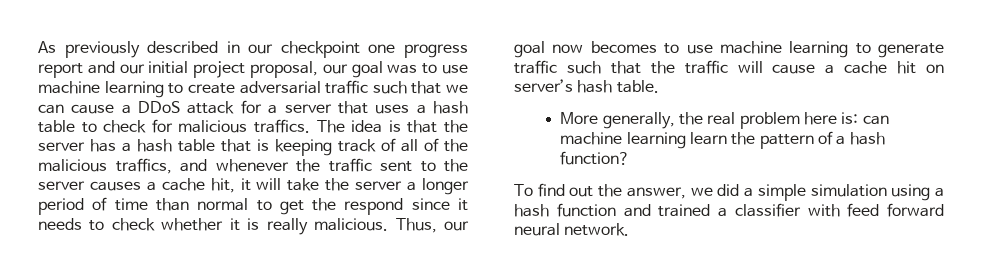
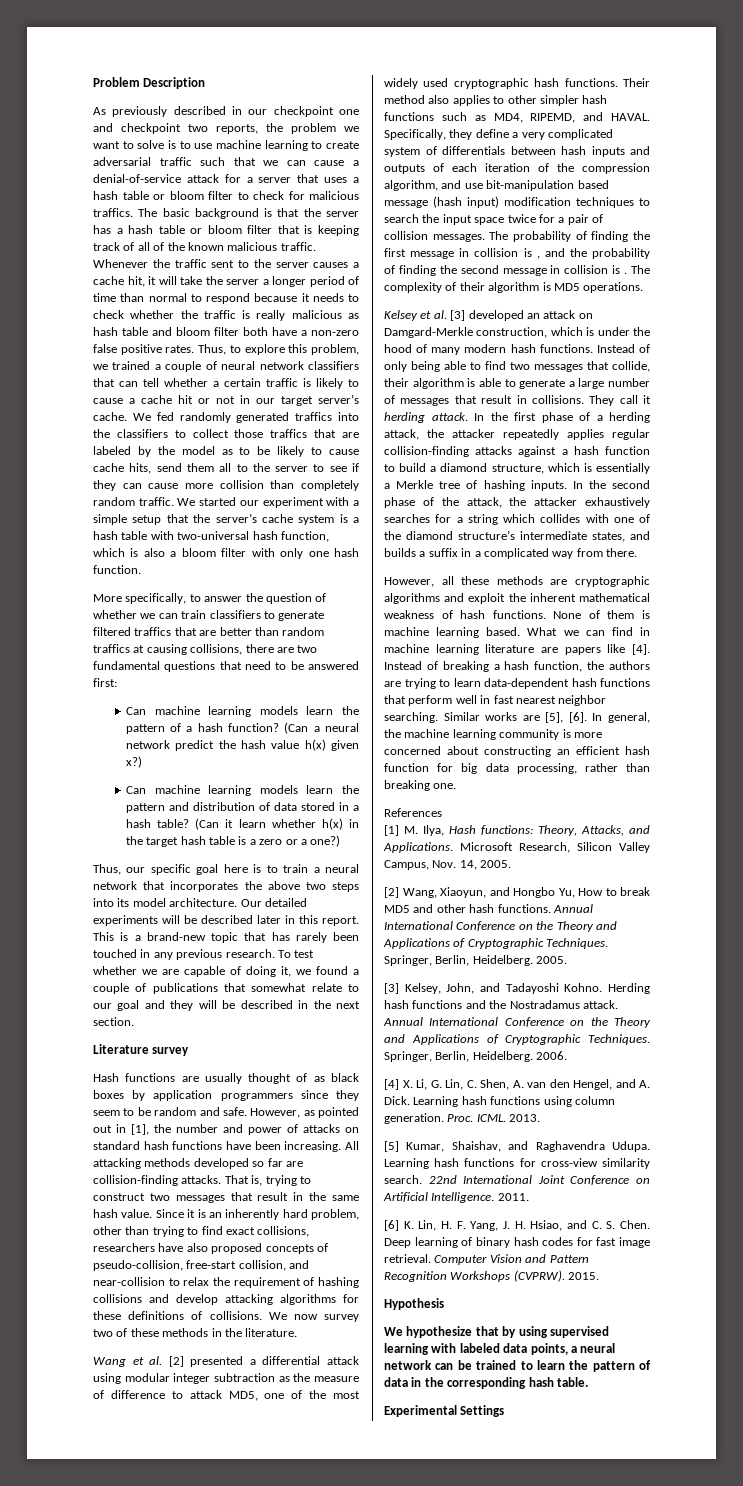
+ Problem Description
- As previously described in our checkpoint one progress report and our initial project proposal, our goal was to use machine learning to create adversarial traffic such that we can cause a DDoS attack for a server that uses a hash table to check for malicious traffics.
+ As previously described in our checkpoint one and checkpoint two reports, the problem we want to solve is to use machine learning to create adversarial traffic such that we can cause a denial-of-service attack for a server that uses a hash table or bloom filter to check for malicious traffics.
- The idea is that the server has a hash table that is keeping track of all of the malicious traffics, and whenever the traffic sent to the server causes a cache hit, it will take the server a longer period of time than normal to get the respond since it needs to check whether it is really malicious. Thus, our goal now becomes to use machine learning to generate traffic such that the traffic will cause a cache hit on server’s hash table.
- More generally, the real problem here is: can machine learning learn the pattern of a hash function?
- To find out the answer, we did a simple simulation using a hash function and trained a classifier with feed forward neural network.
+ The basic background is that the server has a hash table or bloom filter that is keeping track of all of the known malicious traffic. Whenever the traffic sent to the server causes a cache hit, it will take the server a longer period of time than normal to respond because it needs to check whether the traffic is really malicious as hash table and bloom filter both have a non-zero false positive rates. Thus, to explore this problem, we trained a couple of neural network classifiers that can tell whether a certain traffic is likely to cause a cache hit or not in our target server’s cache. We fed randomly generated traffics into the classifiers to collect those traffics that are labeled by the model as to be likely to cause cache hits, send them all to the server to see if they can cause more collision than completely random traffic. We started our experiment with a simple setup that the server’s cache system is a hash table with two-universal hash function, which is also a bloom filter with only one hash function.
+ More specifically, to answer the question of whether we can train classifiers to generate filtered traffics that are better than random traffics at causing collisions, there are two fundamental questions that need to be answered first:
+ Can machine learning models learn the pattern of a hash function? (Can a neural network predict the hash value h(x) given x?)
+ Can machine learning models learn the pattern and distribution of data stored in a hash table? (Can it learn whether h(x) in the target hash table is a zero or a one?)
+ Thus, our specific goal here is to train a neural network that incorporates the above two steps into its model architecture. Our detailed experiments will be described later in this report. This is a brand-new topic that has rarely been touched in any previous research. To test whether we are capable of doing it, we found a couple of publications that somewhat relate to our goal and they will be described in the next section.
+ Literature survey
+ Hash functions are usually thought of as black boxes by application programmers since they seem to be random and safe. However, as pointed out in [1], the number and power of attacks on standard hash functions have been increasing. All attacking methods developed so far are collision-finding attacks. That is, trying to construct two messages that result in the same hash value. Since it is an inherently hard problem, other than trying to find exact collisions, researchers have also proposed concepts of pseudo-collision, free-start collision, and near-collision to relax the requirement of hashing collisions and develop attacking algorithms for these definitions of collisions. We now survey two of these methods in the literature.
+ Wang et al. [2] presented a differential attack using modular integer subtraction as the measure of difference to attack MD5, one of the most widely used cryptographic hash functions. Their method also applies to other simpler hash functions such as MD4, RIPEMD, and HAVAL. Specifically, they define a very complicated system of differentials between hash inputs and outputs of each iteration of the compression algorithm, and use bit-manipulation based message (hash input) modification techniques to search the input space twice for a pair of collision messages. The probability of finding the first message in collision is , and the probability of finding the second message in collision is . The complexity of their algorithm is MD5 operations.
+ Kelsey et al. [3] developed an attack on Damgard-Merkle construction, which is under the hood of many modern hash functions. Instead of only being able to find two messages that collide, their algorithm is able to generate a large number of messages that result in collisions. They call it herding attack. In the first phase of a herding attack, the attacker repeatedly applies regular collision-finding attacks against a hash function to build a diamond structure, which is essentially a Merkle tree of hashing inputs. In the second phase of the attack, the attacker exhaustively searches for a string which collides with one of the diamond structure’s intermediate states, and builds a suffix in a complicated way from there.
+ However, all these methods are cryptographic algorithms and exploit the inherent mathematical weakness of hash functions. None of them is machine learning based. What we can find in machine learning literature are papers like [4]. Instead of breaking a hash function, the authors are trying to learn data-dependent hash functions that perform well in fast nearest neighbor searching. Similar works are [5], [6]. In general, the machine learning community is more concerned about constructing an efficient hash function for big data processing, rather than breaking one.
+ References
+ [1] M. Ilya, Hash functions: Theory, Attacks, and Applications. Microsoft Research, Silicon Valley Campus, Nov. 14, 2005.
+ [2] Wang, Xiaoyun, and Hongbo Yu, How to break MD5 and other hash functions. Annual International Conference on the Theory and Applications of Cryptographic Techniques. Springer, Berlin, Heidelberg. 2005.
+ [3] Kelsey, John, and Tadayoshi Kohno. Herding hash functions and the Nostradamus attack. Annual International Conference on the Theory and Applications of Cryptographic Techniques. Springer, Berlin, Heidelberg. 2006.
+ [4] X. Li, G. Lin, C. Shen, A. van den Hengel, and A. Dick. Learning hash functions using column generation. Proc. ICML. 2013.
+ [5] Kumar, Shaishav, and Raghavendra Udupa. Learning hash functions for cross-view similarity search. 22nd International Joint Conference on Artificial Intelligence. 2011.
+ [6] K. Lin, H. F. Yang, J. H. Hsiao, and C. S. Chen. Deep learning of binary hash codes for fast image retrieval. Computer Vision and Pattern Recognition Workshops (CVPRW). 2015.
+ Hypothesis
+ We hypothesize that by using supervised learning with labeled data points, a neural network can be trained to learn the pattern of data in the corresponding hash table.
+ Experimental Settings

